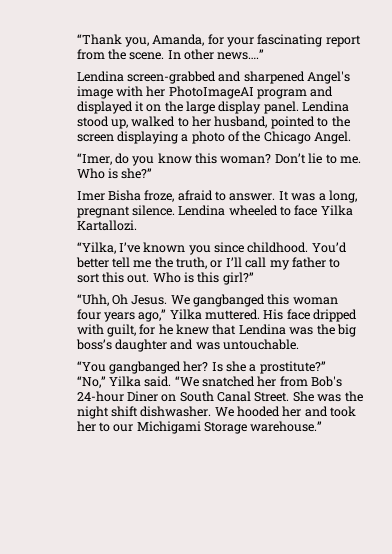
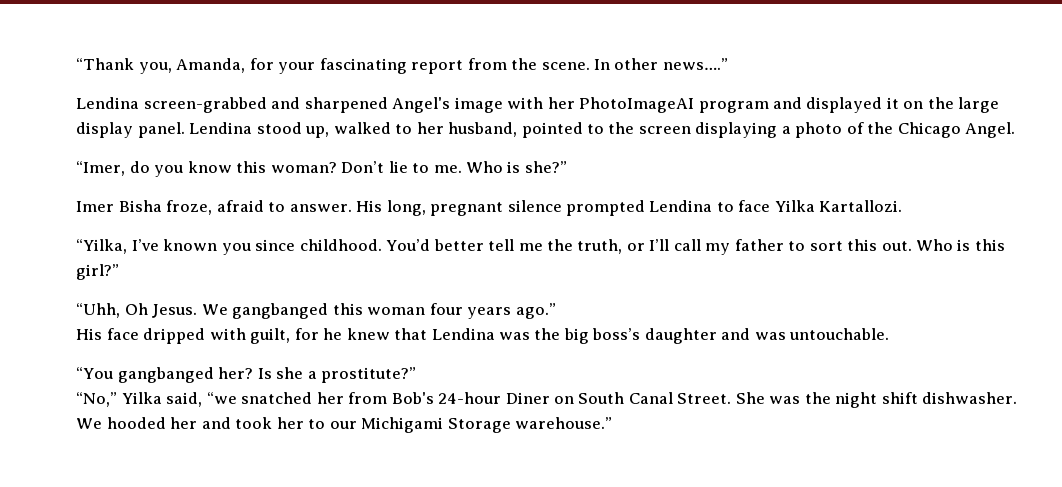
- It was a long, pregnant silence. Lendina wheeled to face Yilka Kartallozi.
+ His long, pregnant silence prompted Lendina to face Yilka Kartallozi.
- We gangbanged this woman four years ago,” Yilka muttered. His face dripped with guilt, for he knew that Lendina was the big boss’s daughter and was untouchable.
+ We gangbanged this woman four years ago.”
+ His face dripped with guilt, for he knew that Lendina was the big boss’s daughter and was untouchable.
- “No,” Yilka said. “We snatched her from Bob's 24-hour Diner on South Canal Street.
+ “No,” Yilka said, “we snatched her from Bob's 24-hour Diner on South Canal Street.

